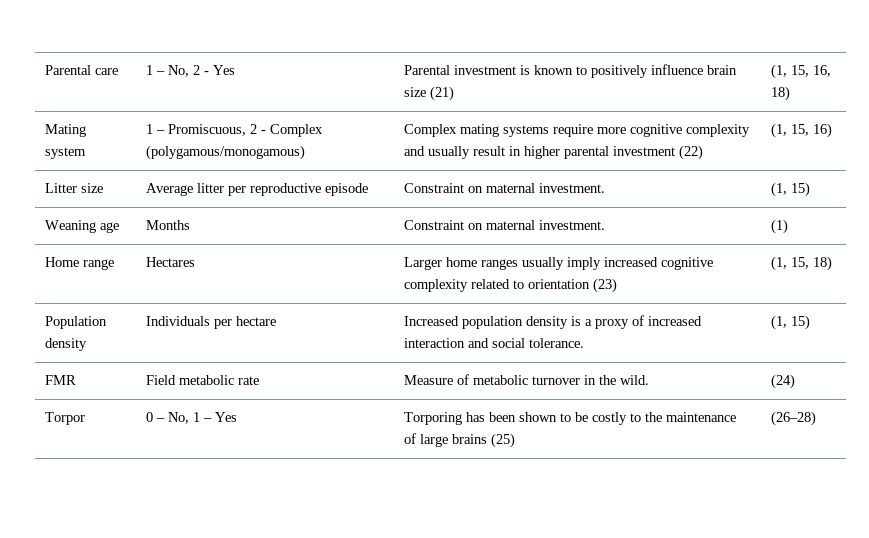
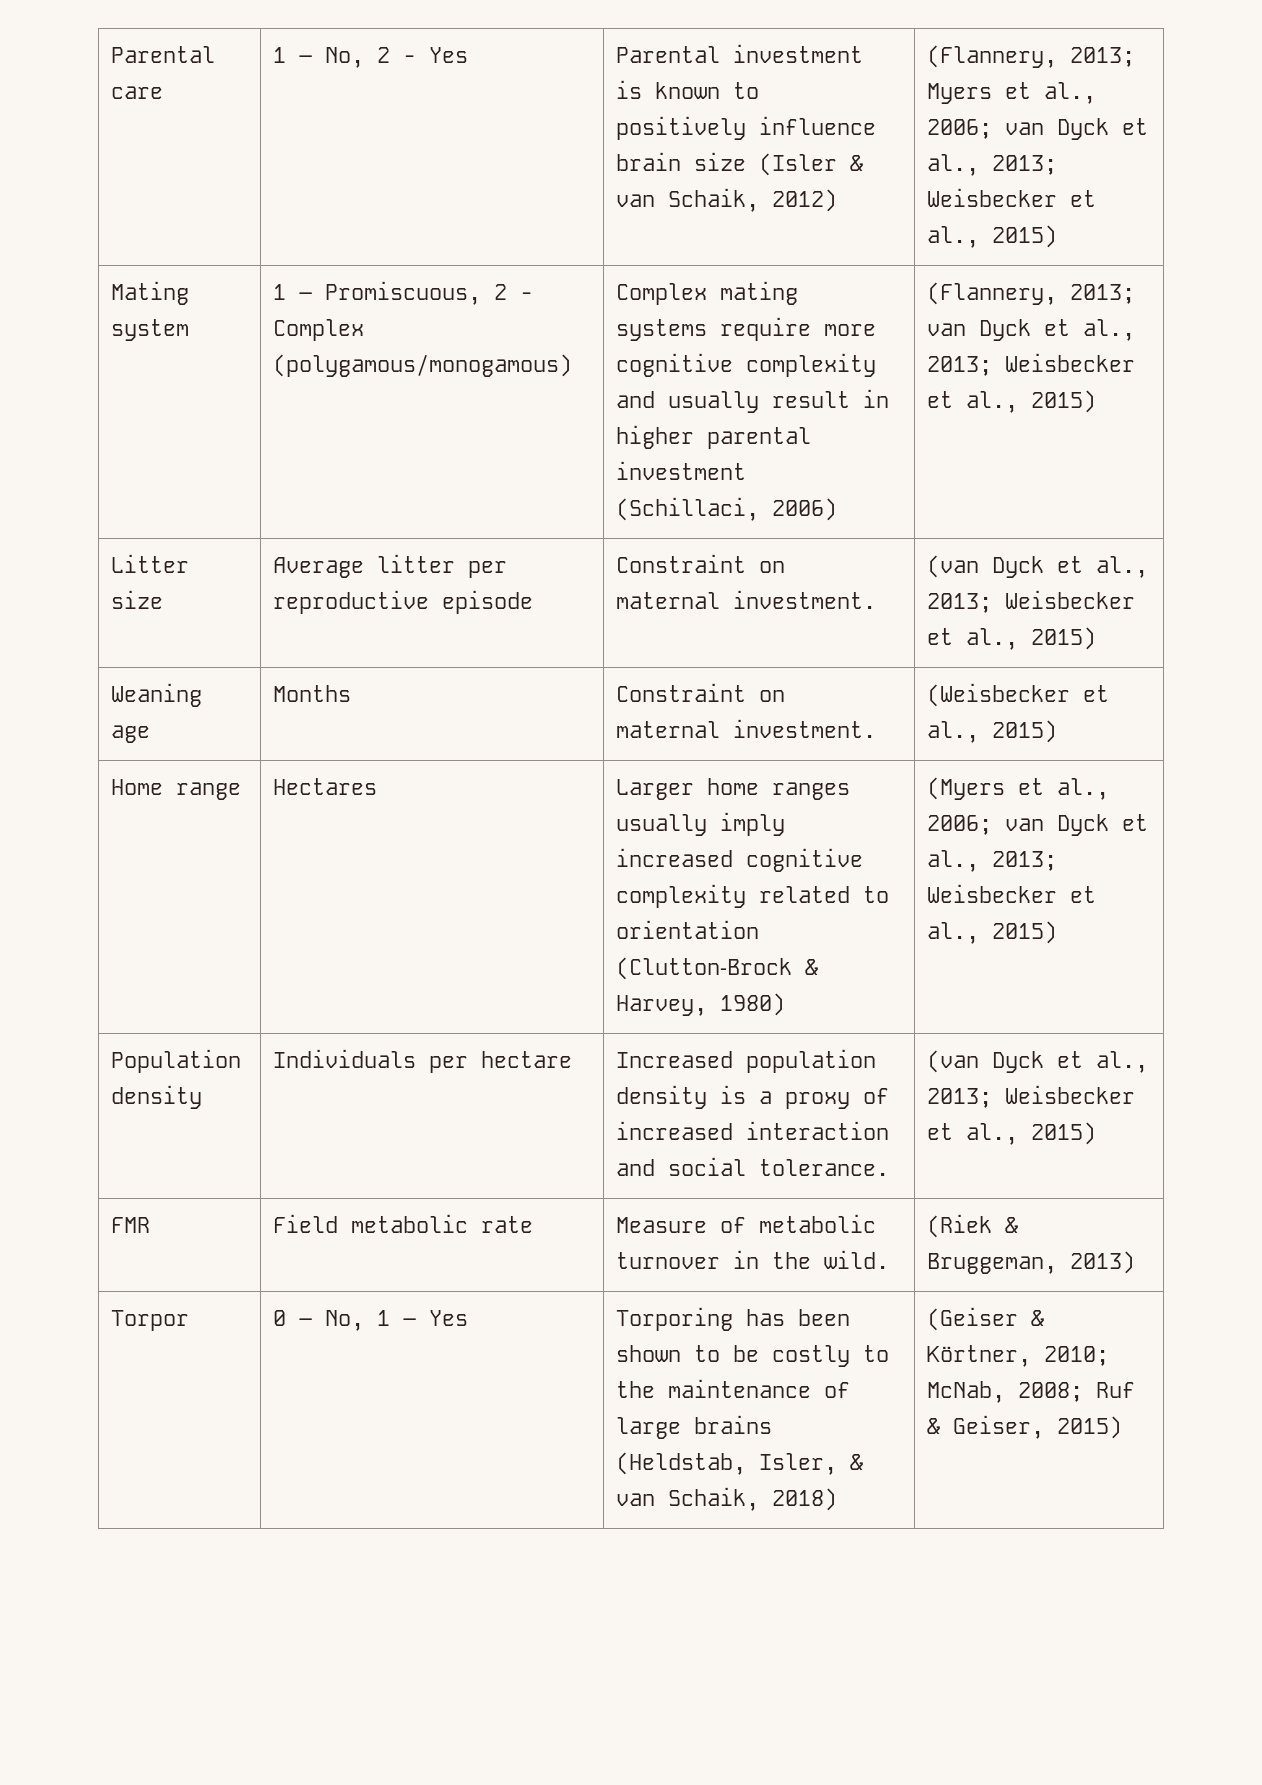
- Parental care | 1 – No, 2 - Yes | Parental investment is known to positively influence brain size (21) | (1, 15, 16, 18)
+ Parental care | 1 – No, 2 - Yes | Parental investment is known to positively influence brain size (Isler & van Schaik, 2012) | (Flannery, 2013; Myers et al., 2006; van Dyck et al., 2013; Weisbecker et al., 2015)
- Mating system | 1 – Promiscuous, 2 - Complex (polygamous/monogamous) | Complex mating systems require more cognitive complexity and usually result in higher parental investment (22) | (1, 15, 16)
+ Mating system | 1 – Promiscuous, 2 - Complex (polygamous/monogamous) | Complex mating systems require more cognitive complexity and usually result in higher parental investment (Schillaci, 2006) | (Flannery, 2013; van Dyck et al., 2013; Weisbecker et al., 2015)
- Litter size | Average litter per reproductive episode | Constraint on maternal investment. | (1, 15)
+ Litter size | Average litter per reproductive episode | Constraint on maternal investment. | (van Dyck et al., 2013; Weisbecker et al., 2015)
- Weaning age | Months | Constraint on maternal investment. | (1)
+ Weaning age | Months | Constraint on maternal investment. | (Weisbecker et al., 2015)
- Home range | Hectares | Larger home ranges usually imply increased cognitive complexity related to orientation (23) | (1, 15, 18)
+ Home range | Hectares | Larger home ranges usually imply increased cognitive complexity related to orientation (Clutton‐Brock & Harvey, 1980) | (Myers et al., 2006; van Dyck et al., 2013; Weisbecker et al., 2015)
- Population density | Individuals per hectare | Increased population density is a proxy of increased interaction and social tolerance. | (1, 15)
+ Population density | Individuals per hectare | Increased population density is a proxy of increased interaction and social tolerance. | (van Dyck et al., 2013; Weisbecker et al., 2015)
- FMR | Field metabolic rate | Measure of metabolic turnover in the wild. | (24)
+ FMR | Field metabolic rate | Measure of metabolic turnover in the wild. | (Riek & Bruggeman, 2013)
- Torpor | 0 – No, 1 – Yes | Torporing has been shown to be costly to the maintenance of large brains (25) | (26–28)
+ Torpor | 0 – No, 1 – Yes | Torporing has been shown to be costly to the maintenance of large brains (Heldstab, Isler, & van Schaik, 2018) | (Geiser & Körtner, 2010; McNab, 2008; Ruf & Geiser, 2015)

